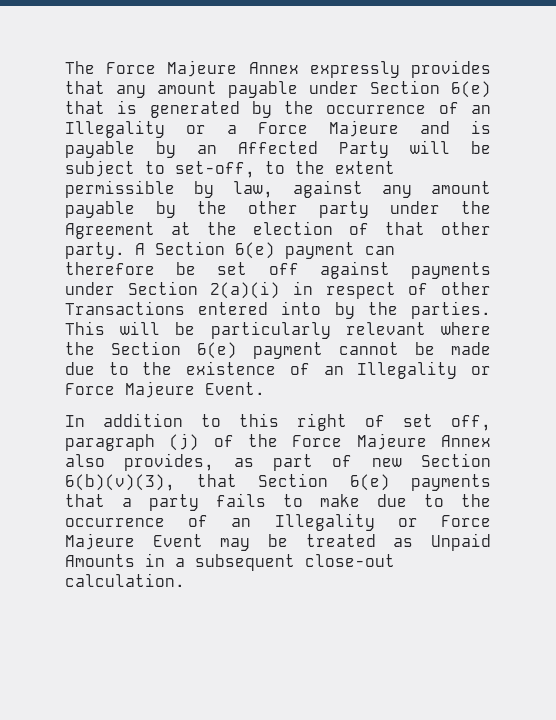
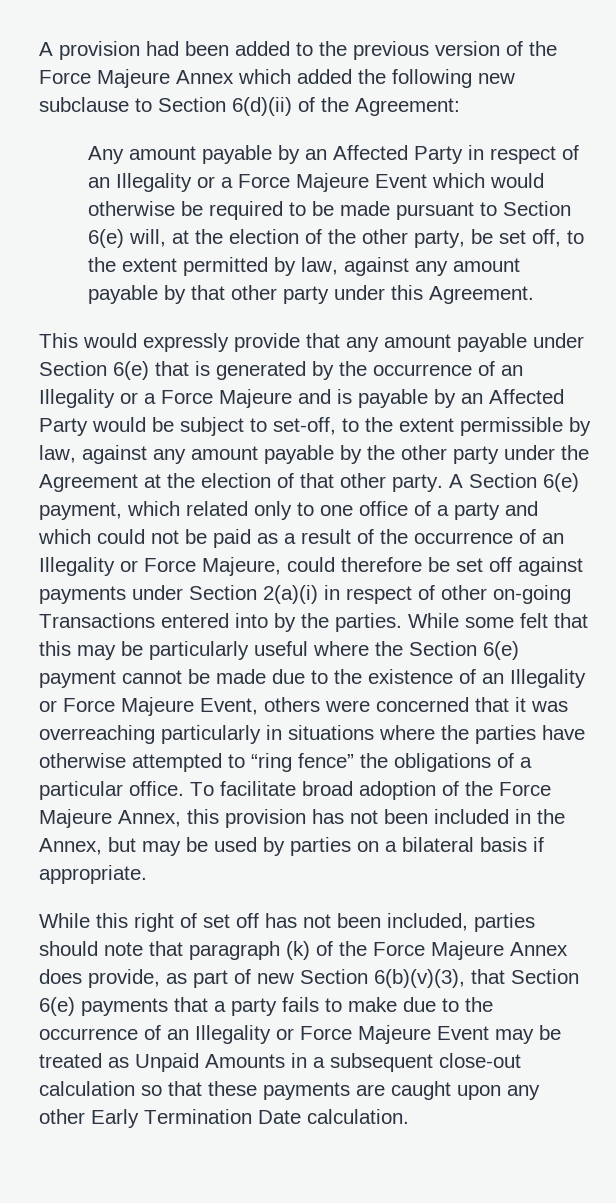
- The Force Majeure Annex expressly provides that any amount payable under Section 6(e) that is generated by the occurrence of an Illegality or a Force Majeure and is payable by an Affected Party will be subject to set-off, to the extent permissible by law, against any amount payable by the other party under the Agreement at the election of that other party.
+ A provision had been added to the previous version of the Force Majeure Annex which added the following new subclause to Section 6(d)(ii) of the Agreement:
+ Any amount payable by an Affected Party in respect of an Illegality or a Force Majeure Event which would otherwise be required to be made pursuant to Section 6(e) will, at the election of the other party, be set off, to the extent permitted by law, against any amount payable by that other party under this Agreement.
+ This would expressly provide that any amount payable under Section 6(e) that is generated by the occurrence of an Illegality or a Force Majeure and is payable by an Affected Party would be subject to set-off, to the extent permissible by law, against any amount payable by the other party under the Agreement at the election of that other party.
- A Section 6(e) payment can therefore be set off against payments under Section 2(a)(i) in respect of other Transactions entered into by the parties.
+ A Section 6(e) payment, which related only to one office of a party and which could not be paid as a result of the occurrence of an Illegality or Force Majeure, could therefore be set off against payments under Section 2(a)(i) in respect of other on-going Transactions entered into by the parties.
- This will be particularly relevant where the Section 6(e) payment cannot be made due to the existence of an Illegality or Force Majeure Event.
- In addition to this right of set off, paragraph (j) of the Force Majeure Annex also provides, as part of new Section 6(b)(v)(3), that Section 6(e) payments that a party fails to make due to the occurrence of an Illegality or Force Majeure Event may be treated as Unpaid Amounts in a subsequent close-out calculation.
+ While some felt that this may be particularly useful where the Section 6(e) payment cannot be made due to the existence of an Illegality or Force Majeure Event, others were concerned that it was overreaching particularly in situations where the parties have otherwise attempted to “ring fence” the obligations of a particular office. To facilitate broad adoption of the Force Majeure Annex, this provision has not been included in the Annex, but may be used by parties on a bilateral basis if appropriate.
+ While this right of set off has not been included, parties should note that paragraph (k) of the Force Majeure Annex does provide, as part of new Section 6(b)(v)(3), that Section 6(e) payments that a party fails to make due to the occurrence of an Illegality or Force Majeure Event may be treated as Unpaid Amounts in a subsequent close-out calculation so that these payments are caught upon any other Early Termination Date calculation.

